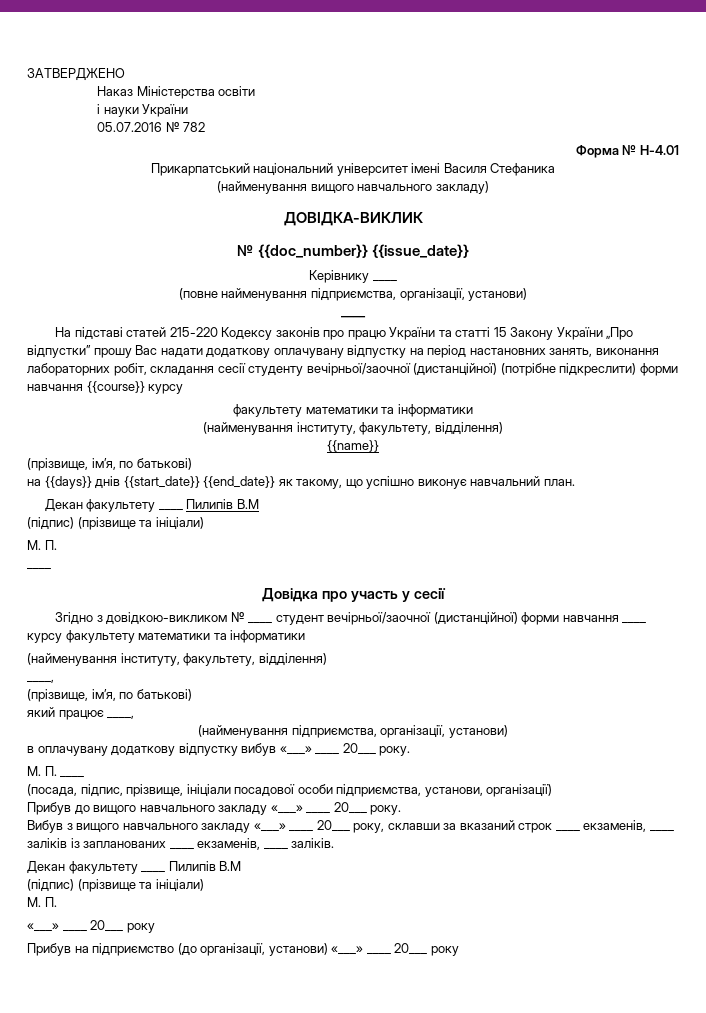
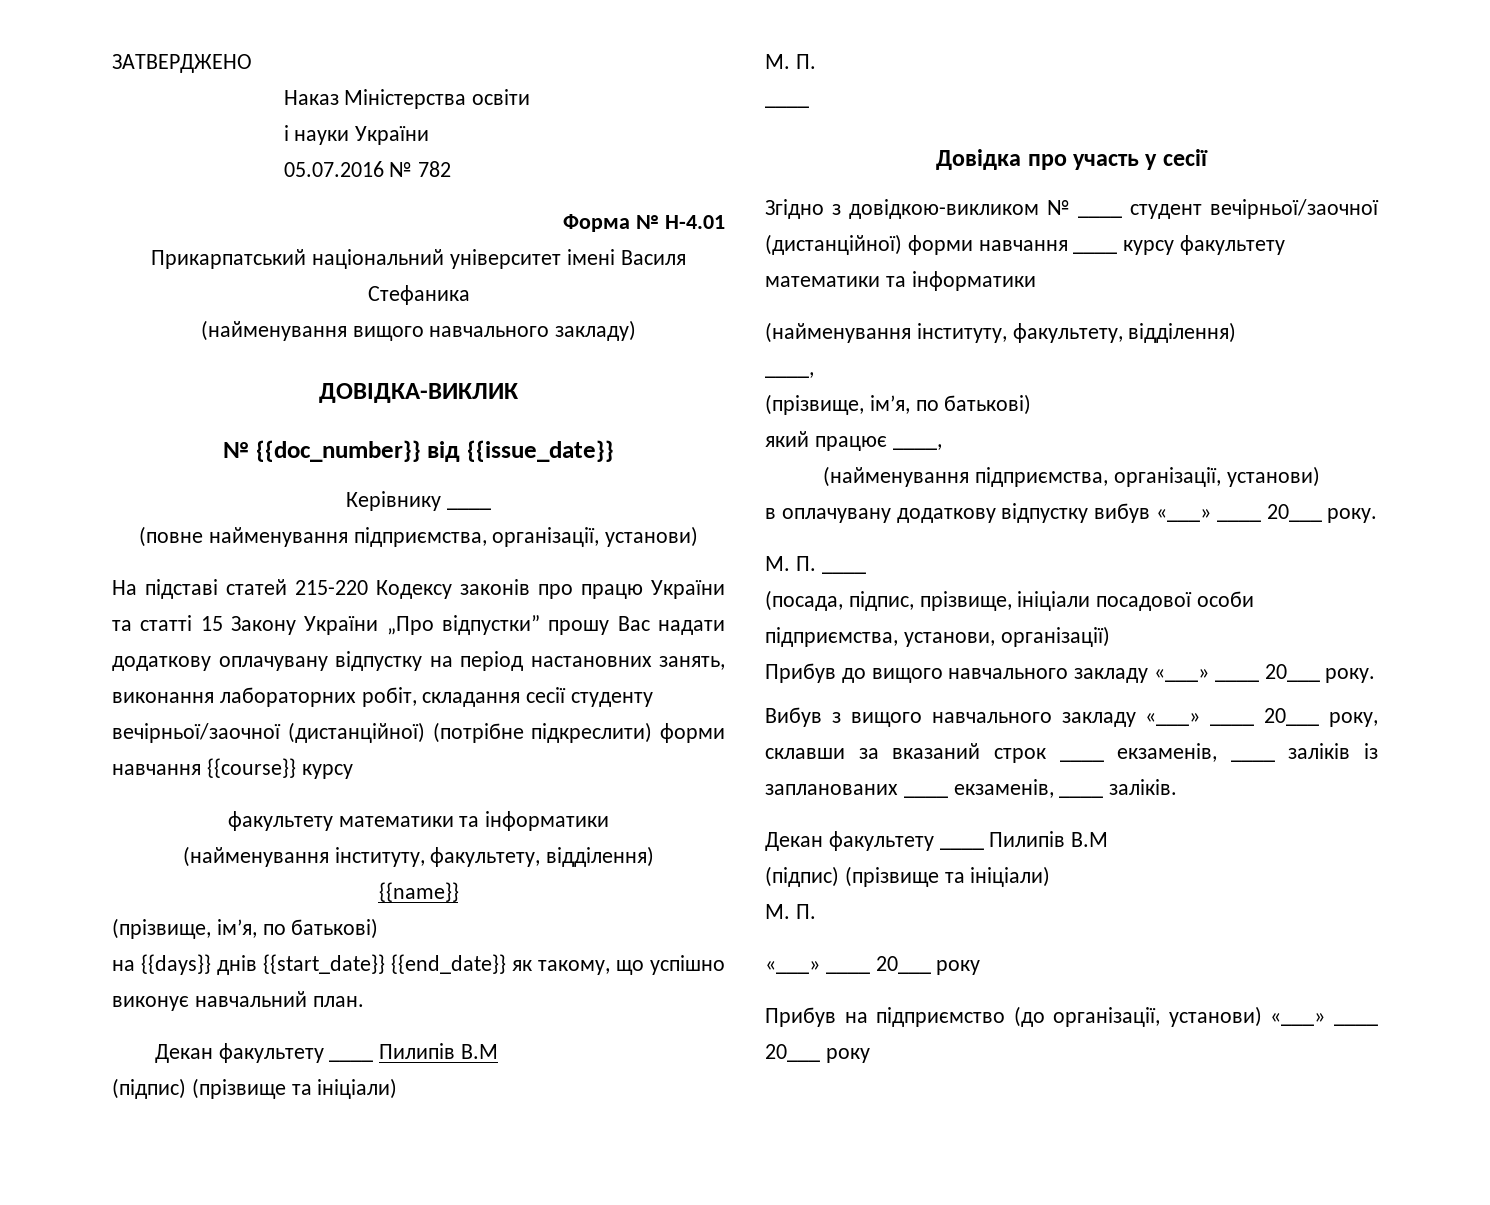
- № {{doc_number}} {{issue_date}}
+ № {{doc_number}} від {{issue_date}}
  (повне найменування підприємства, організації, установи)
- ____

